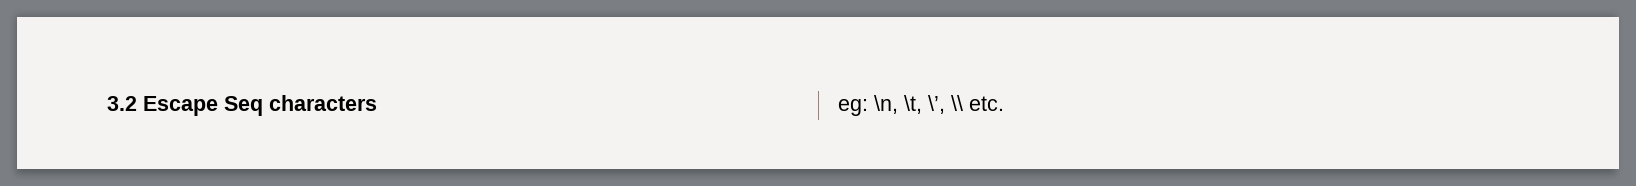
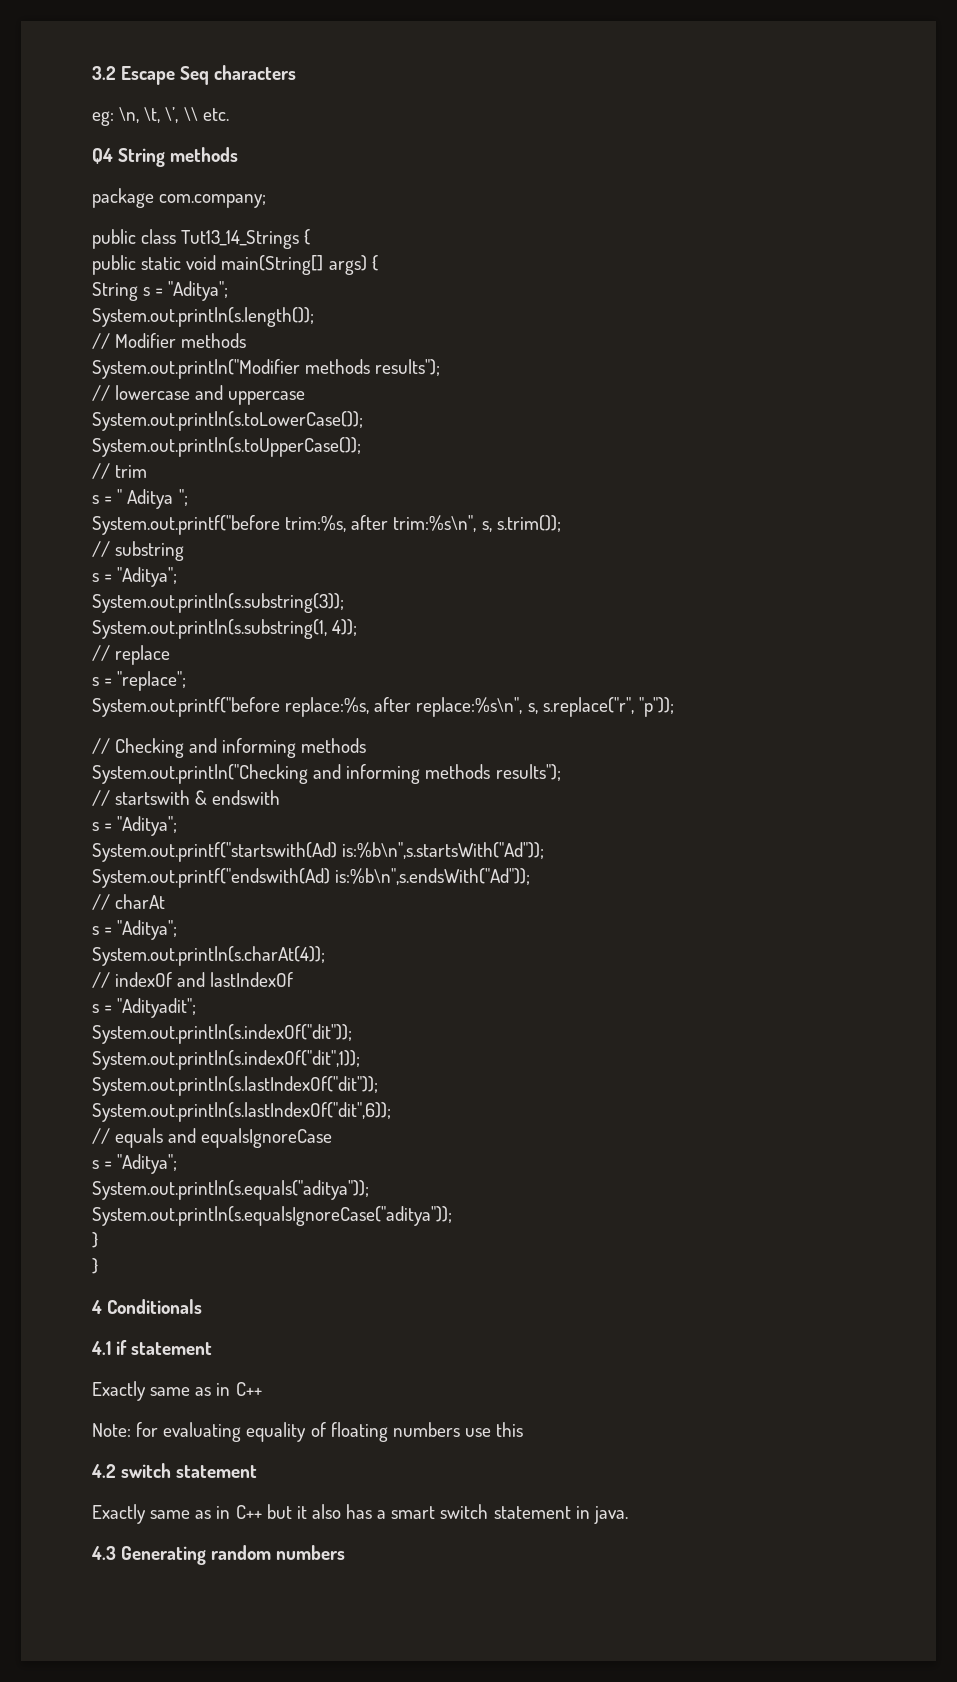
+ Q4 String methods
+ package com.company;
+ public class Tut13_14_Strings {
+ public static void main(String[] args) {
+ String s = "Aditya";
+ System.out.println(s.length());
+ // Modifier methods
+ System.out.println("Modifier methods results");
+ // lowercase and uppercase
+ System.out.println(s.toLowerCase());
+ System.out.println(s.toUpperCase());
+ // trim
+ s = " Aditya ";
+ System.out.printf("before trim:%s, after trim:%s\n", s, s.trim());
+ // substring
+ s = "Aditya";
+ System.out.println(s.substring(3));
+ System.out.println(s.substring(1, 4));
+ // replace
+ s = "replace";
+ System.out.printf("before replace:%s, after replace:%s\n", s, s.replace("r", "p"));
+ // Checking and informing methods
+ System.out.println("Checking and informing methods results");
+ // startswith & endswith
+ s = "Aditya";
+ System.out.printf("startswith(Ad) is:%b\n",s.startsWith("Ad"));
+ System.out.printf("endswith(Ad) is:%b\n",s.endsWith("Ad"));
+ // charAt
+ s = "Aditya";
+ System.out.println(s.charAt(4));
+ // indexOf and lastIndexOf
+ s = "Adityadit";
+ System.out.println(s.indexOf("dit"));
+ System.out.println(s.indexOf("dit",1));
+ System.out.println(s.lastIndexOf("dit"));
+ System.out.println(s.lastIndexOf("dit",6));
+ // equals and equalsIgnoreCase
+ s = "Aditya";
+ System.out.println(s.equals("aditya"));
+ System.out.println(s.equalsIgnoreCase("aditya"));
+ }
+ }
+ 4 Conditionals
+ 4.1 if statement
+ Exactly same as in C++
+ Note: for evaluating equality of floating numbers use this
+ 4.2 switch statement
+ Exactly same as in C++ but it also has a smart switch statement in java.
+ 4.3 Generating random numbers

